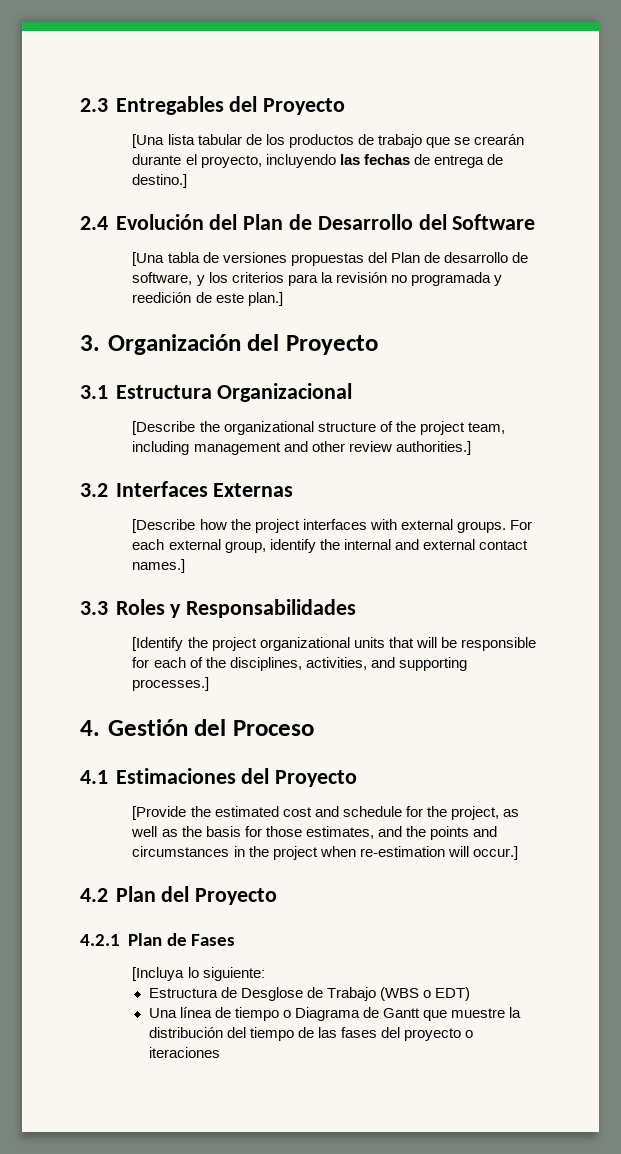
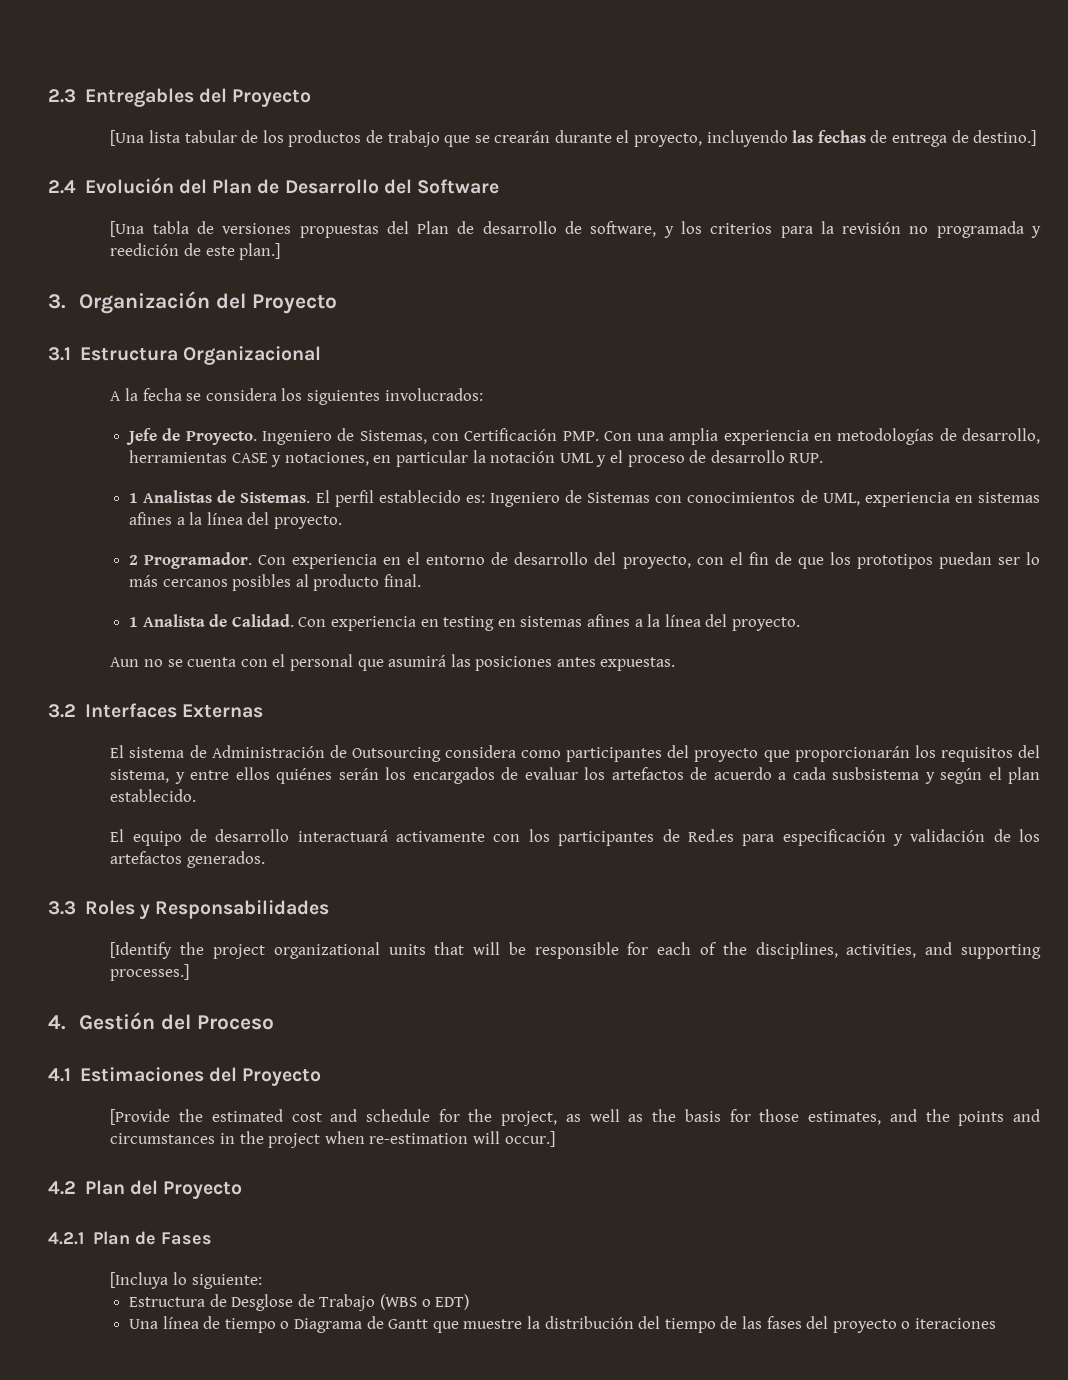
- [Describe the organizational structure of the project team, including management and other review authorities.]
+ A la fecha se considera los siguientes involucrados:
+ Jefe de Proyecto. Ingeniero de Sistemas, con Certificación PMP. Con una amplia experiencia en metodologías de desarrollo, herramientas CASE y notaciones, en particular la notación UML y el proceso de desarrollo RUP.
+ 1 Analistas de Sistemas. El perfil establecido es: Ingeniero de Sistemas con conocimientos de UML, experiencia en sistemas afines a la línea del proyecto.
+ 2 Programador. Con experiencia en el entorno de desarrollo del proyecto, con el fin de que los prototipos puedan ser lo más cercanos posibles al producto final.
+ 1 Analista de Calidad. Con experiencia en testing en sistemas afines a la línea del proyecto.
+ Aun no se cuenta con el personal que asumirá las posiciones antes expuestas.
  3.2 Interfaces Externas
- [Describe how the project interfaces with external groups. For each external group, identify the internal and external contact names.]
+ El sistema de Administración de Outsourcing considera como participantes del proyecto que proporcionarán los requisitos del sistema, y entre ellos quiénes serán los encargados de evaluar los artefactos de acuerdo a cada susbsistema y según el plan establecido.
+ El equipo de desarrollo interactuará activamente con los participantes de Red.es para especificación y validación de los artefactos generados.

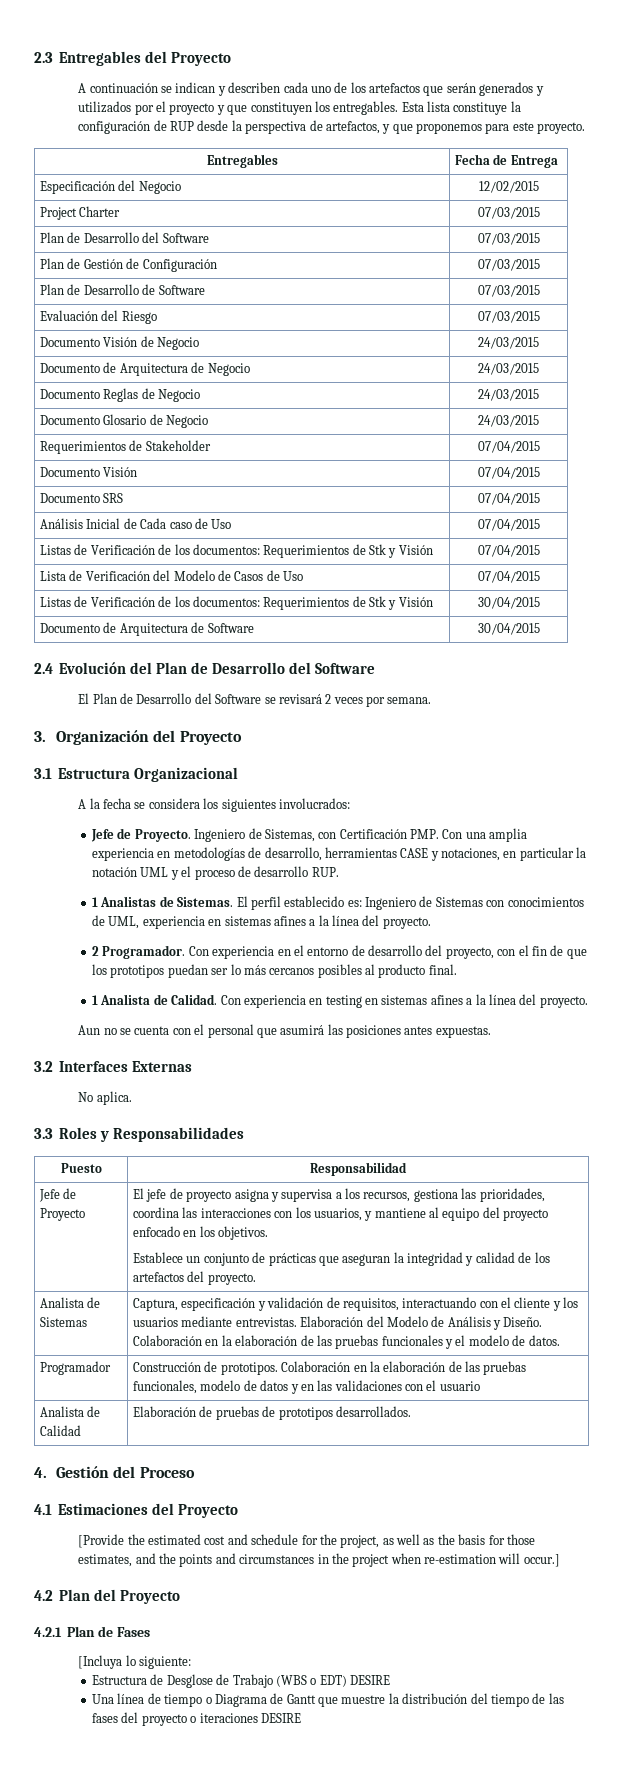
- [Una lista tabular de los productos de trabajo que se crearán durante el proyecto, incluyendo las fechas de entrega de destino.]
+ A continuación se indican y describen cada uno de los artefactos que serán generados y utilizados por el proyecto y que constituyen los entregables. Esta lista constituye la configuración de RUP desde la perspectiva de artefactos, y que proponemos para este proyecto.
+ Entregables | Fecha de Entrega
+ Especificación del Negocio | 12/02/2015
+ Project Charter | 07/03/2015
+ Plan de Desarrollo del Software | 07/03/2015
+ Plan de Gestión de Configuración | 07/03/2015
+ Plan de Desarrollo de Software | 07/03/2015
+ Evaluación del Riesgo | 07/03/2015
+ Documento Visión de Negocio | 24/03/2015
+ Documento de Arquitectura de Negocio | 24/03/2015
+ Documento Reglas de Negocio | 24/03/2015
+ Documento Glosario de Negocio | 24/03/2015
+ Requerimientos de Stakeholder | 07/04/2015
+ Documento Visión | 07/04/2015
+ Documento SRS | 07/04/2015
+ Análisis Inicial de Cada caso de Uso | 07/04/2015
+ Listas de Verificación de los documentos: Requerimientos de Stk y Visión | 07/04/2015
+ Lista de Verificación del Modelo de Casos de Uso | 07/04/2015
+ Listas de Verificación de los documentos: Requerimientos de Stk y Visión | 30/04/2015
+ Documento de Arquitectura de Software | 30/04/2015
- [Una tabla de versiones propuestas del Plan de desarrollo de software, y los criterios para la revisión no programada y reedición de este plan.]
+ El Plan de Desarrollo del Software se revisará 2 veces por semana.
- El sistema de Administración de Outsourcing considera como participantes del proyecto que proporcionarán los requisitos del sistema, y entre ellos quiénes serán los encargados de evaluar los artefactos de acuerdo a cada susbsistema y según el plan establecido.
- El equipo de desarrollo interactuará activamente con los participantes de Red.es para especificación y validación de los artefactos generados.
+ No aplica.
  3.3 Roles y Responsabilidades
- [Identify the project organizational units that will be responsible for each of the disciplines, activities, and supporting processes.]
+ Puesto | Responsabilidad
+ Jefe de Proyecto | El jefe de proyecto asigna y supervisa a los recursos, gestiona las prioridades, coordina las interacciones con los usuarios, y mantiene al equipo del proyecto enfocado en los objetivos.
+ Establece un conjunto de prácticas que aseguran la integridad y calidad de los artefactos del proyecto.
+ Analista de Sistemas | Captura, especificación y validación de requisitos, interactuando con el cliente y los usuarios mediante entrevistas. Elaboración del Modelo de Análisis y Diseño. Colaboración en la elaboración de las pruebas funcionales y el modelo de datos.
+ Programador | Construcción de prototipos. Colaboración en la elaboración de las pruebas funcionales, modelo de datos y en las validaciones con el usuario
+ Analista de Calidad | Elaboración de pruebas de prototipos desarrollados.
- Estructura de Desglose de Trabajo (WBS o EDT)
+ Estructura de Desglose de Trabajo (WBS o EDT) DESIRE
- Una línea de tiempo o Diagrama de Gantt que muestre la distribución del tiempo de las fases del proyecto o iteraciones
+ Una línea de tiempo o Diagrama de Gantt que muestre la distribución del tiempo de las fases del proyecto o iteraciones DESIRE

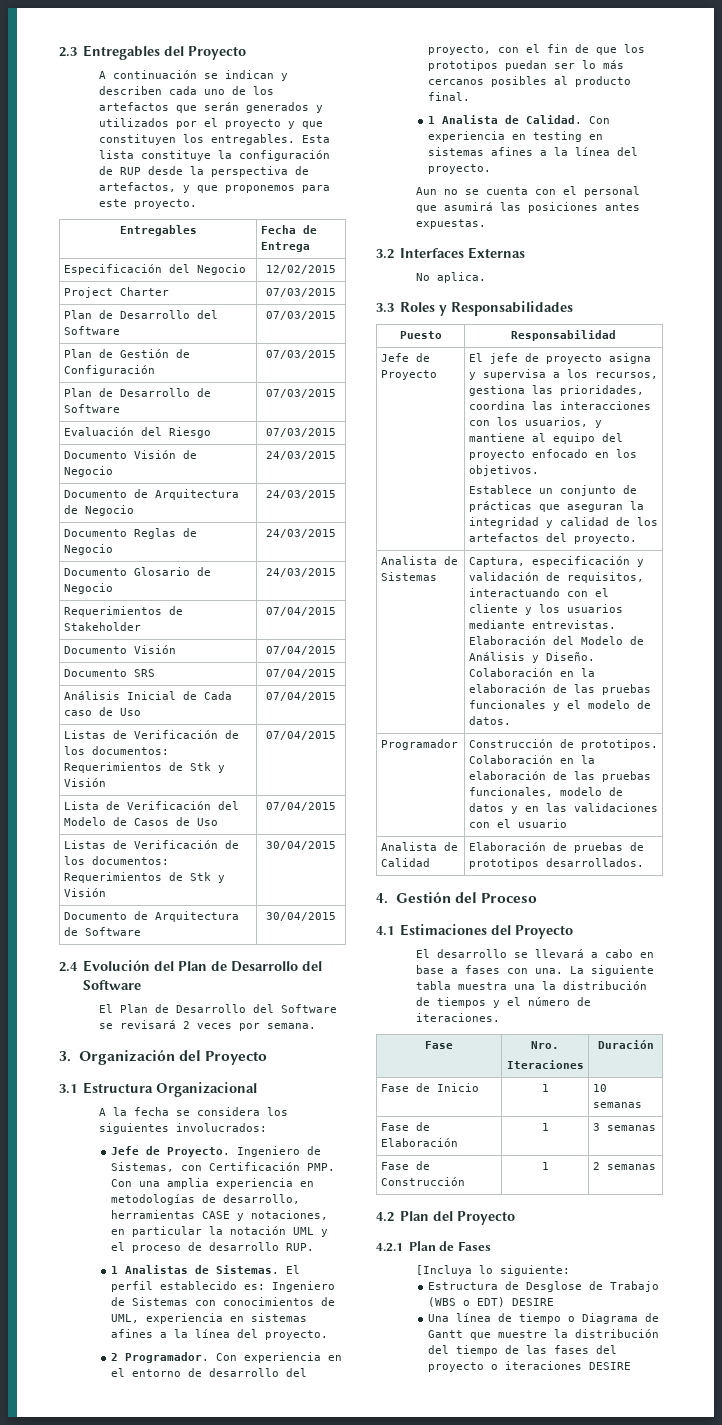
- [Provide the estimated cost and schedule for the project, as well as the basis for those estimates, and the points and circumstances in the project when re-estimation will occur.]
+ El desarrollo se llevará a cabo en base a fases con una. La siguiente tabla muestra una la distribución de tiempos y el número de iteraciones.
+ Fase | Nro.
+ Iteraciones | Duración
+ Fase de Inicio | 1 | 10 semanas
+ Fase de Elaboración | 1 | 3 semanas
+ Fase de Construcción | 1 | 2 semanas

